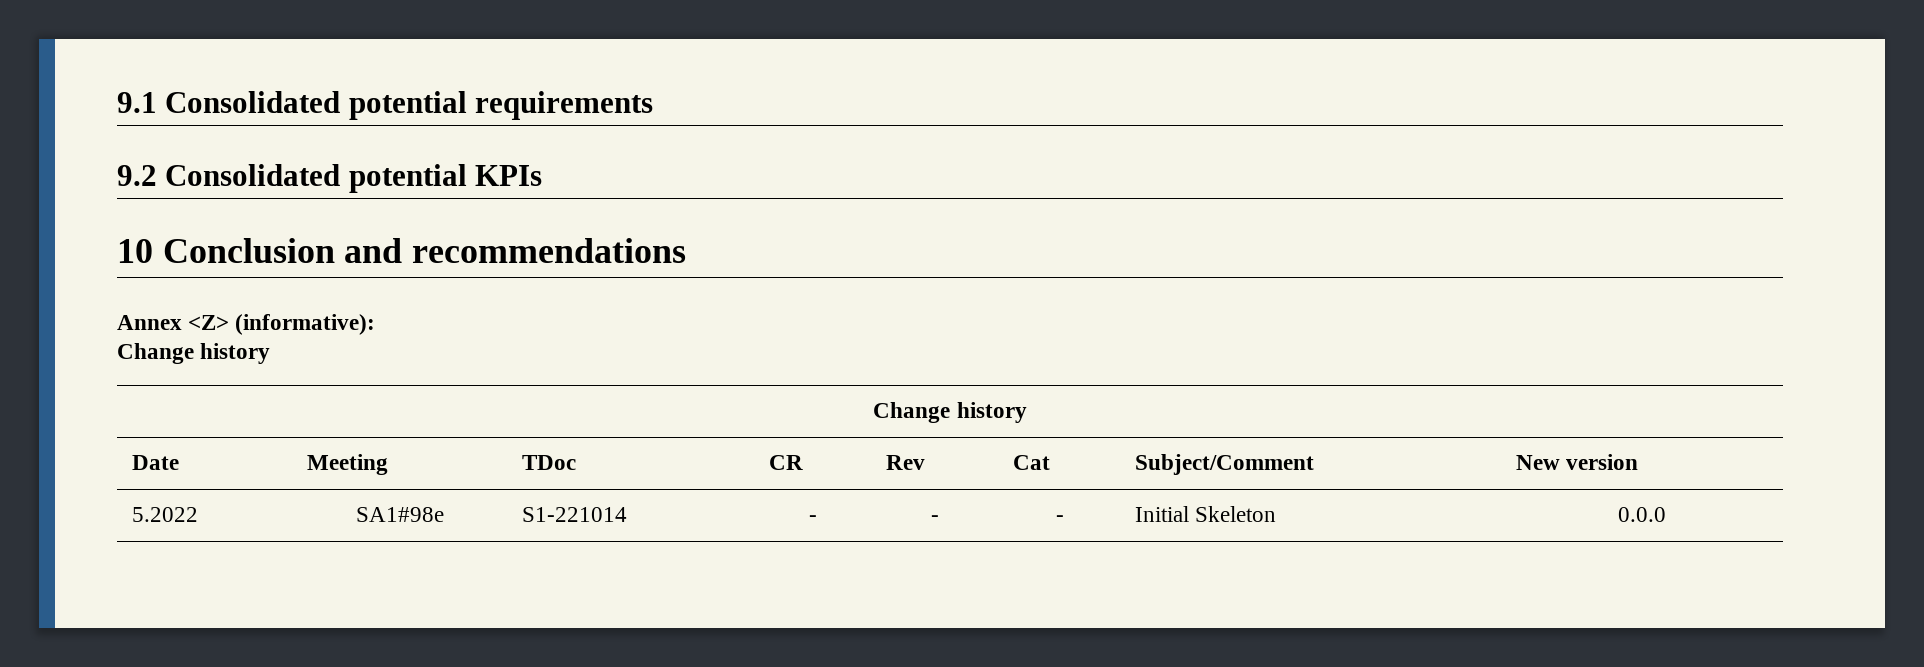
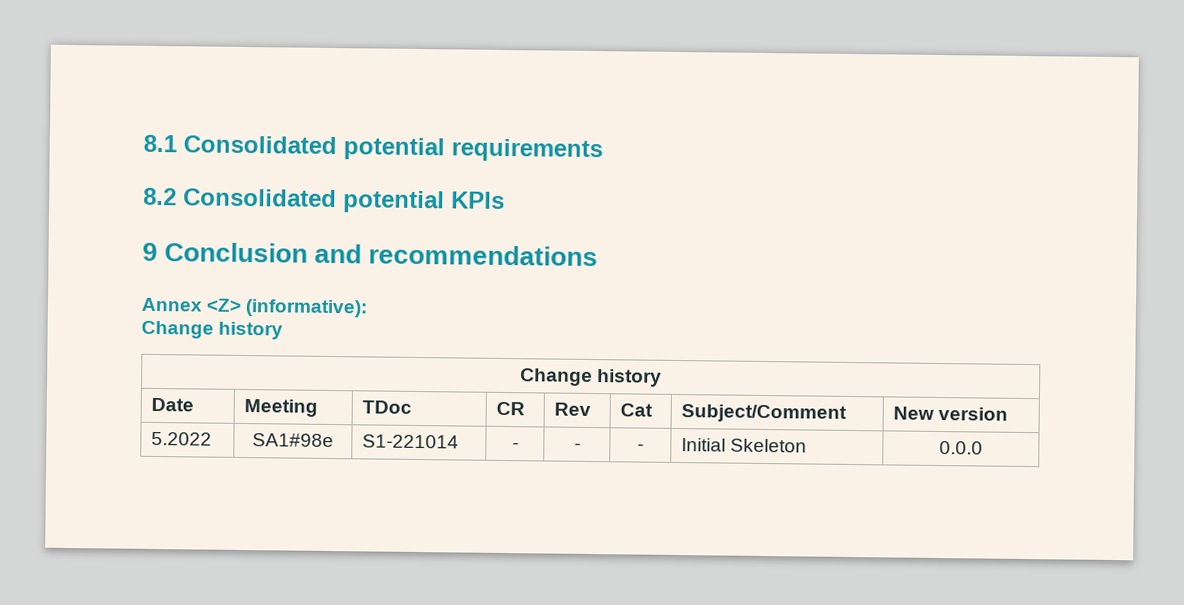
- 9.1 Consolidated potential requirements
+ 8.1 Consolidated potential requirements
- 9.2 Consolidated potential KPIs
+ 8.2 Consolidated potential KPIs
- 10 Conclusion and recommendations
+ 9 Conclusion and recommendations

